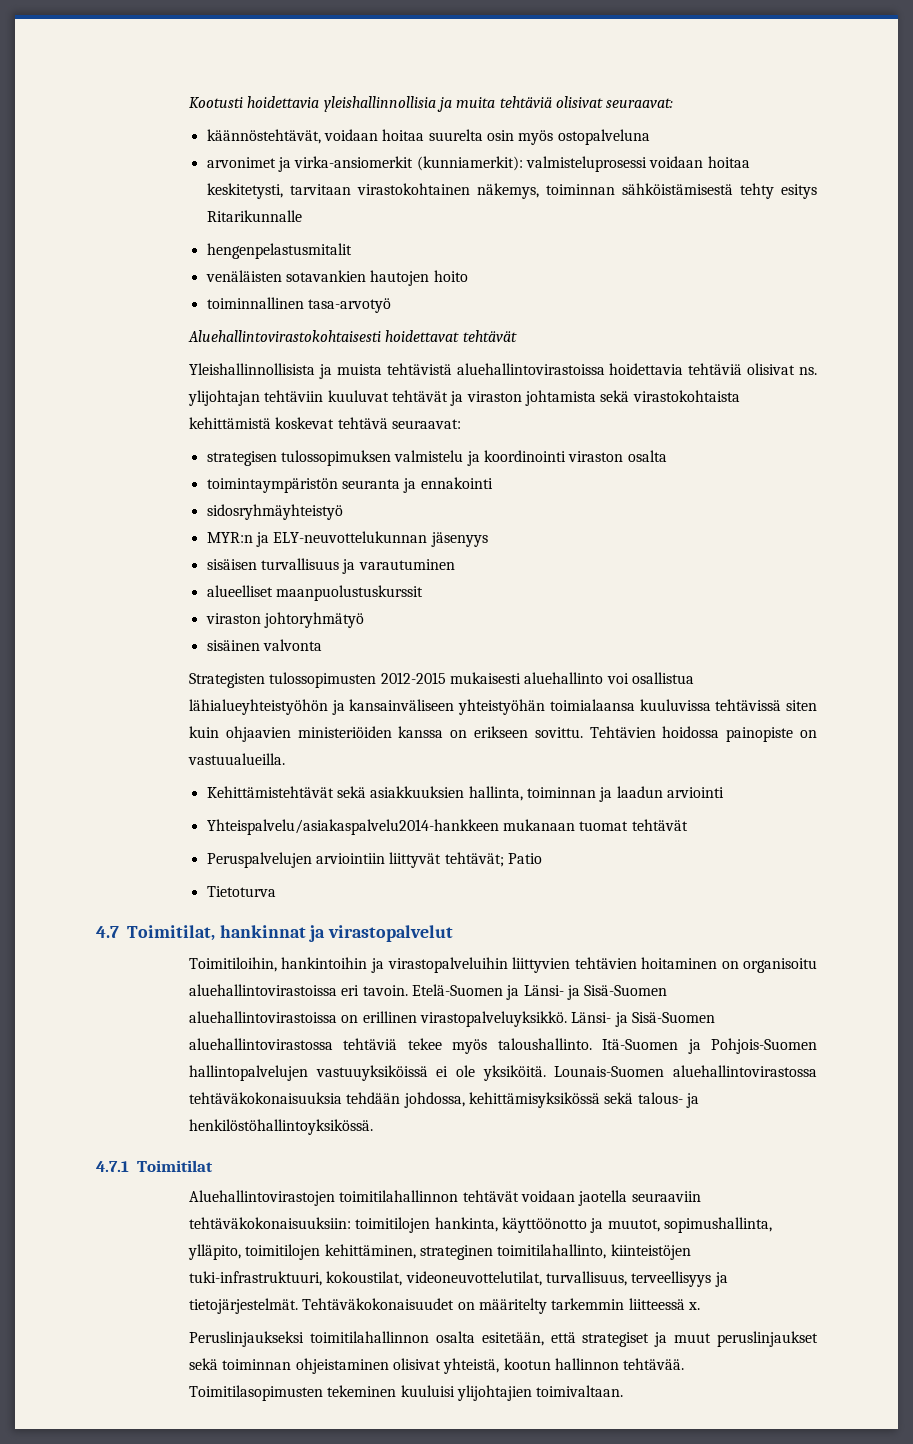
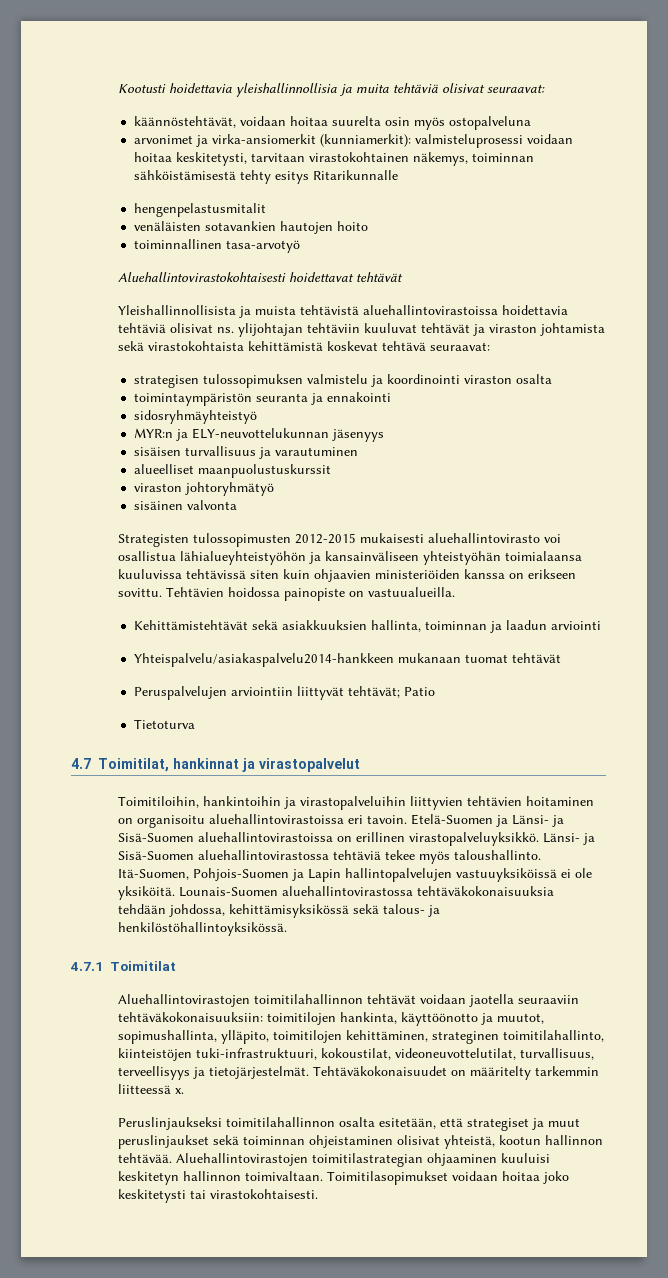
- Strategisten tulossopimusten 2012-2015 mukaisesti aluehallinto voi osallistua lähialueyhteistyöhön ja kansainväliseen yhteistyöhän toimialaansa kuuluvissa tehtävissä siten kuin ohjaavien ministeriöiden kanssa on erikseen sovittu.
+ Strategisten tulossopimusten 2012-2015 mukaisesti aluehallintovirasto voi osallistua lähialueyhteistyöhön ja kansainväliseen yhteistyöhän toimialaansa kuuluvissa tehtävissä siten kuin ohjaavien ministeriöiden kanssa on erikseen sovittu.
- Itä-Suomen ja Pohjois-Suomen hallintopalvelujen vastuuyksiköissä ei ole yksiköitä.
+ Itä-Suomen, Pohjois-Suomen ja Lapin hallintopalvelujen vastuuyksiköissä ei ole yksiköitä.
- Toimitilasopimusten tekeminen kuuluisi ylijohtajien toimivaltaan.
+ Aluehallintovirastojen toimitilastrategian ohjaaminen kuuluisi keskitetyn hallinnon toimivaltaan. Toimitilasopimukset voidaan hoitaa joko keskitetysti tai virastokohtaisesti.

